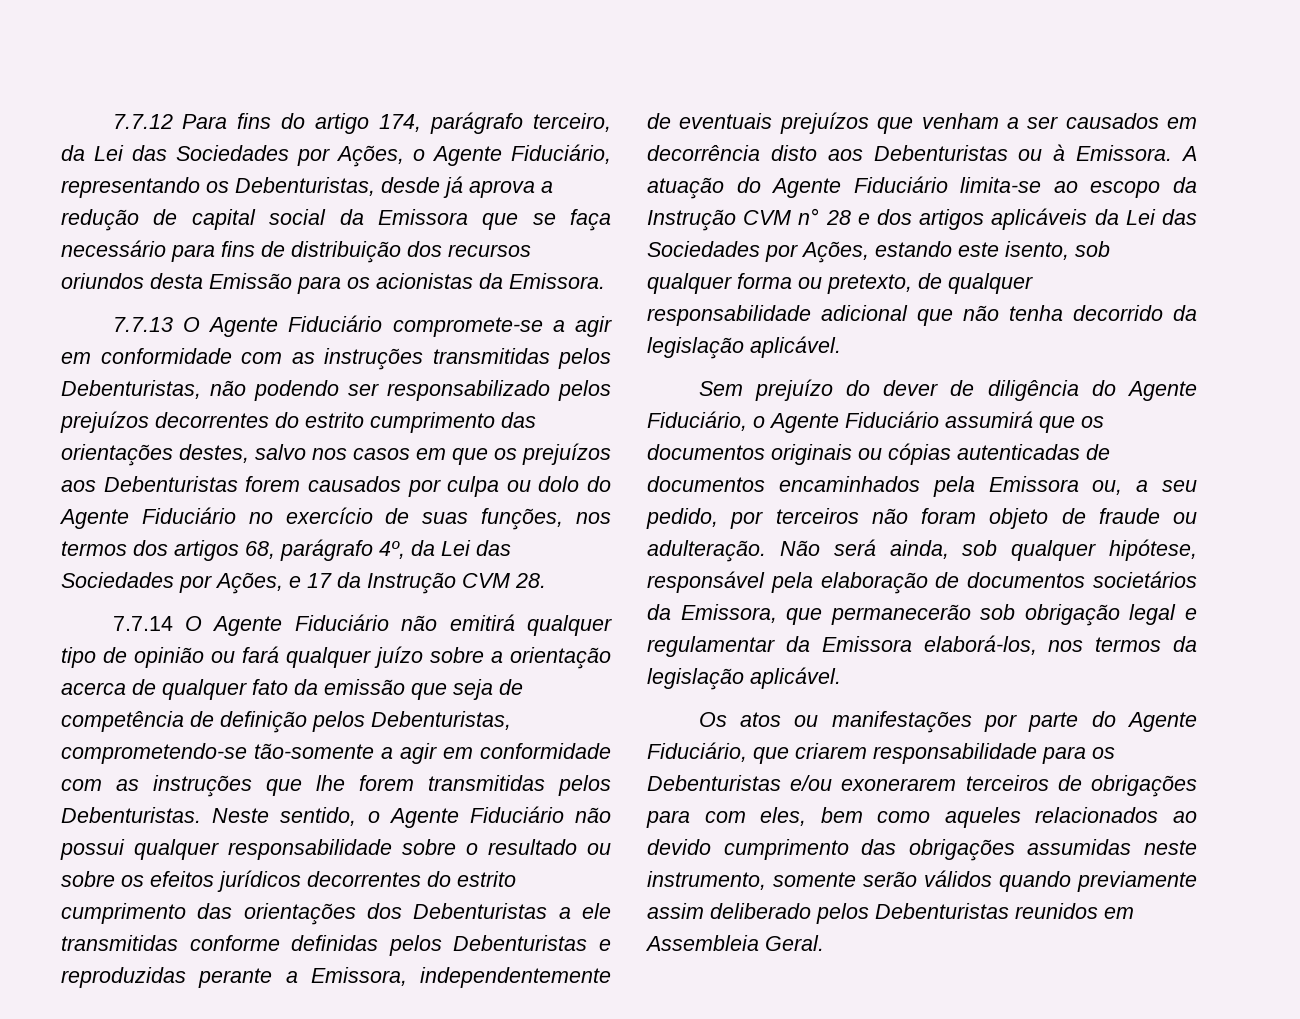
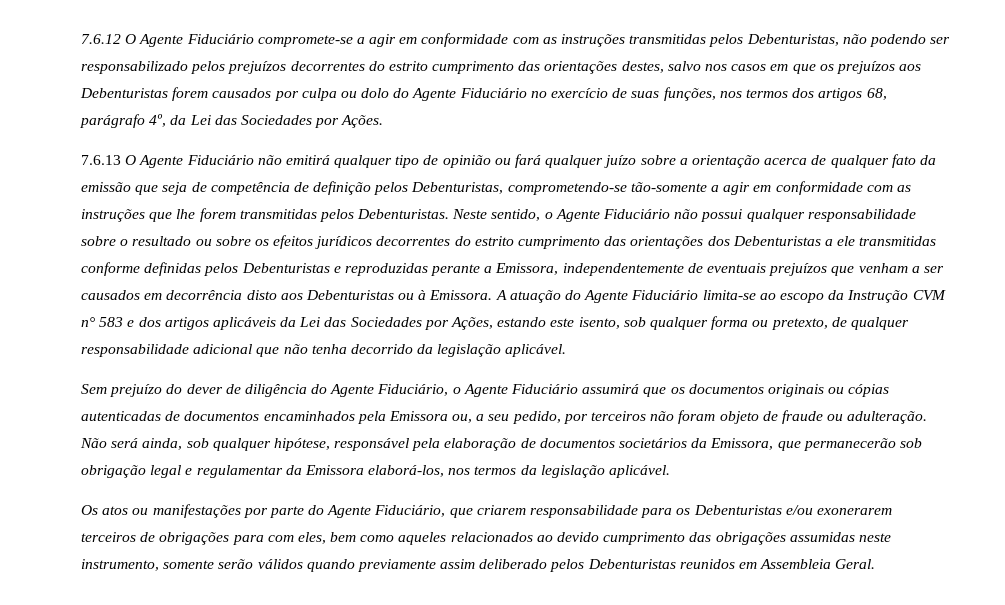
- 7.7.12 Para fins do artigo 174, parágrafo terceiro, da Lei das Sociedades por Ações, o Agente Fiduciário, representando os Debenturistas, desde já aprova a redução de capital social da Emissora que se faça necessário para fins de distribuição dos recursos oriundos desta Emissão para os acionistas da Emissora.
- 7.7.13 O Agente Fiduciário compromete-se a agir em conformidade com as instruções transmitidas pelos Debenturistas, não podendo ser responsabilizado pelos prejuízos decorrentes do estrito cumprimento das orientações destes, salvo nos casos em que os prejuízos aos Debenturistas forem causados por culpa ou dolo do Agente Fiduciário no exercício de suas funções, nos termos dos artigos 68, parágrafo 4º, da Lei das Sociedades por Ações, e 17 da Instrução CVM 28.
- 7.7.14 O Agente Fiduciário não emitirá qualquer tipo de opinião ou fará qualquer juízo sobre a orientação acerca de qualquer fato da emissão que seja de competência de definição pelos Debenturistas, comprometendo-se tão-somente a agir em conformidade com as instruções que lhe forem transmitidas pelos Debenturistas.
+ 7.6.12 O Agente Fiduciário compromete-se a agir em conformidade com as instruções transmitidas pelos Debenturistas, não podendo ser responsabilizado pelos prejuízos decorrentes do estrito cumprimento das orientações destes, salvo nos casos em que os prejuízos aos Debenturistas forem causados por culpa ou dolo do Agente Fiduciário no exercício de suas funções, nos termos dos artigos 68, parágrafo 4º, da Lei das Sociedades por Ações.
+ 7.6.13 O Agente Fiduciário não emitirá qualquer tipo de opinião ou fará qualquer juízo sobre a orientação acerca de qualquer fato da emissão que seja de competência de definição pelos Debenturistas, comprometendo-se tão-somente a agir em conformidade com as instruções que lhe forem transmitidas pelos Debenturistas.
- A atuação do Agente Fiduciário limita-se ao escopo da Instrução CVM n° 28 e dos artigos aplicáveis da Lei das Sociedades por Ações, estando este isento, sob qualquer forma ou pretexto, de qualquer responsabilidade adicional que não tenha decorrido da legislação aplicável.
+ A atuação do Agente Fiduciário limita-se ao escopo da Instrução CVM n° 583 e dos artigos aplicáveis da Lei das Sociedades por Ações, estando este isento, sob qualquer forma ou pretexto, de qualquer responsabilidade adicional que não tenha decorrido da legislação aplicável.

